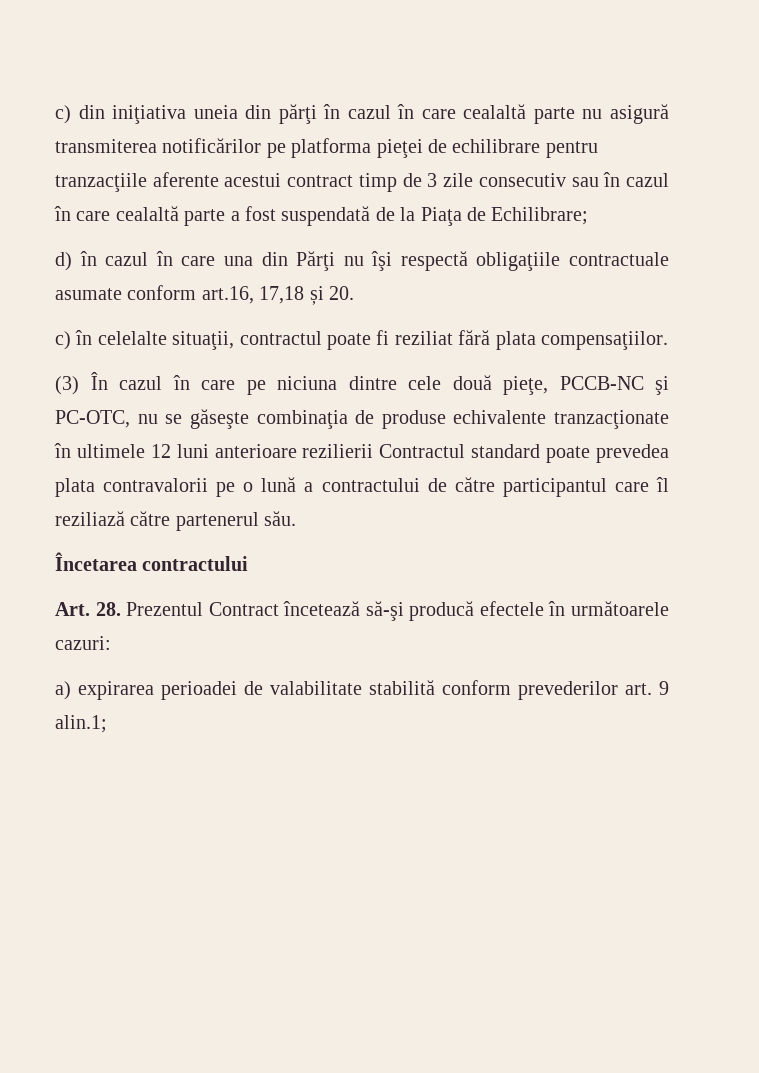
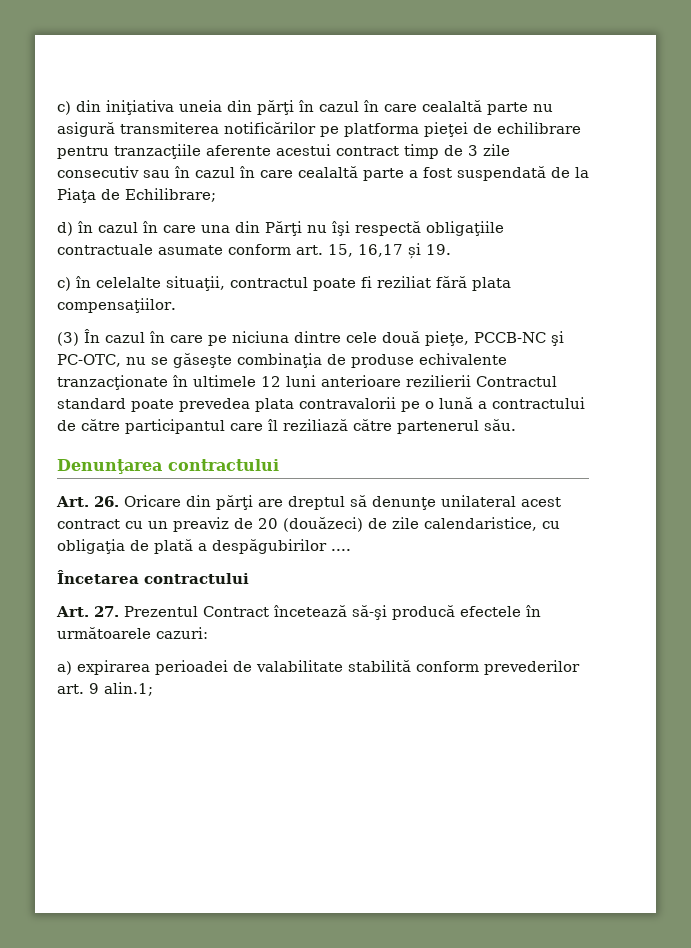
- d) în cazul în care una din Părţi nu îşi respectă obligaţiile contractuale asumate conform art.16, 17,18 și 20.
+ d) în cazul în care una din Părţi nu îşi respectă obligaţiile contractuale asumate conform art. 15, 16,17 și 19.
+ Denunţarea contractului
+ Art. 26. Oricare din părţi are dreptul să denunţe unilateral acest contract cu un preaviz de 20 (douăzeci) de zile calendaristice, cu obligaţia de plată a despăgubirilor ....
- Art. 28. Prezentul Contract încetează să-şi producă efectele în următoarele cazuri:
+ Art. 27. Prezentul Contract încetează să-şi producă efectele în următoarele cazuri:

